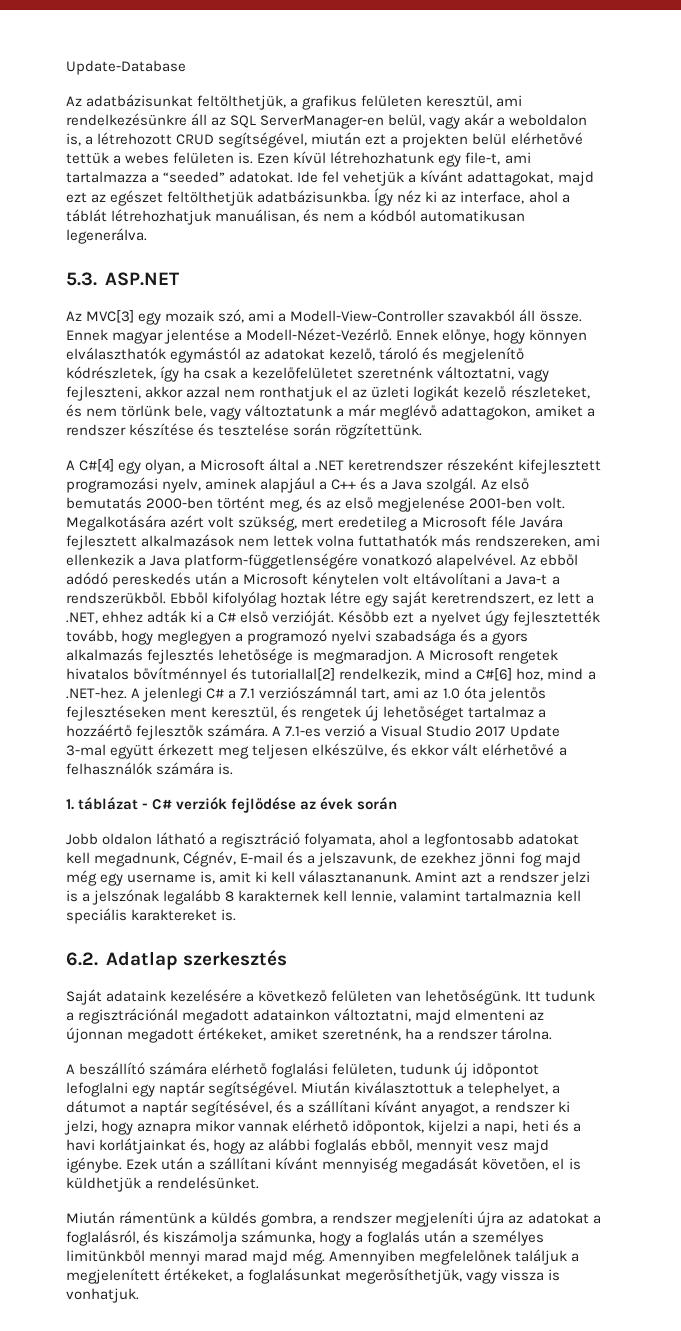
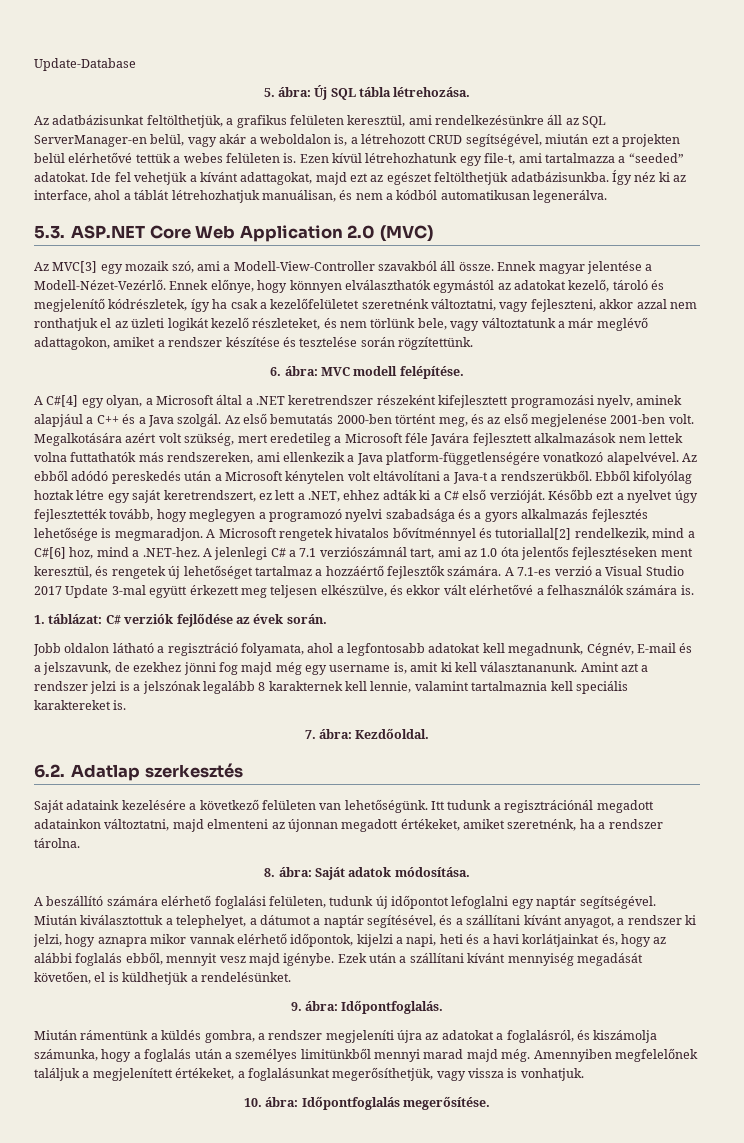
+ 5. ábra: Új SQL tábla létrehozása.
- 5.3. ASP.NET
+ 5.3. ASP.NET Core Web Application 2.0 (MVC)
+ 6. ábra: MVC modell felépítése.
- 1. táblázat - C# verziók fejlődése az évek során
+ 1. táblázat: C# verziók fejlődése az évek során.
+ 7. ábra: Kezdőoldal.
+ 8. ábra: Saját adatok módosítása.
+ 9. ábra: Időpontfoglalás.
+ 10. ábra: Időpontfoglalás megerősítése.

